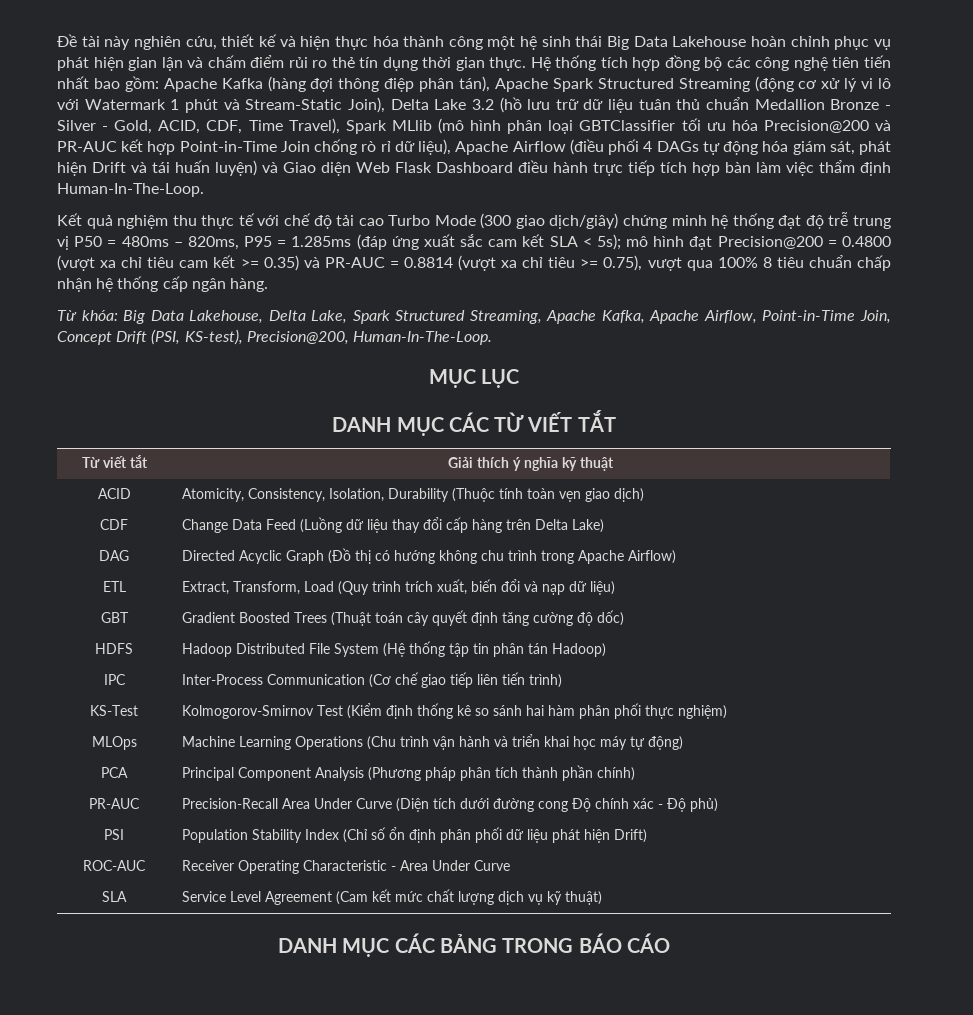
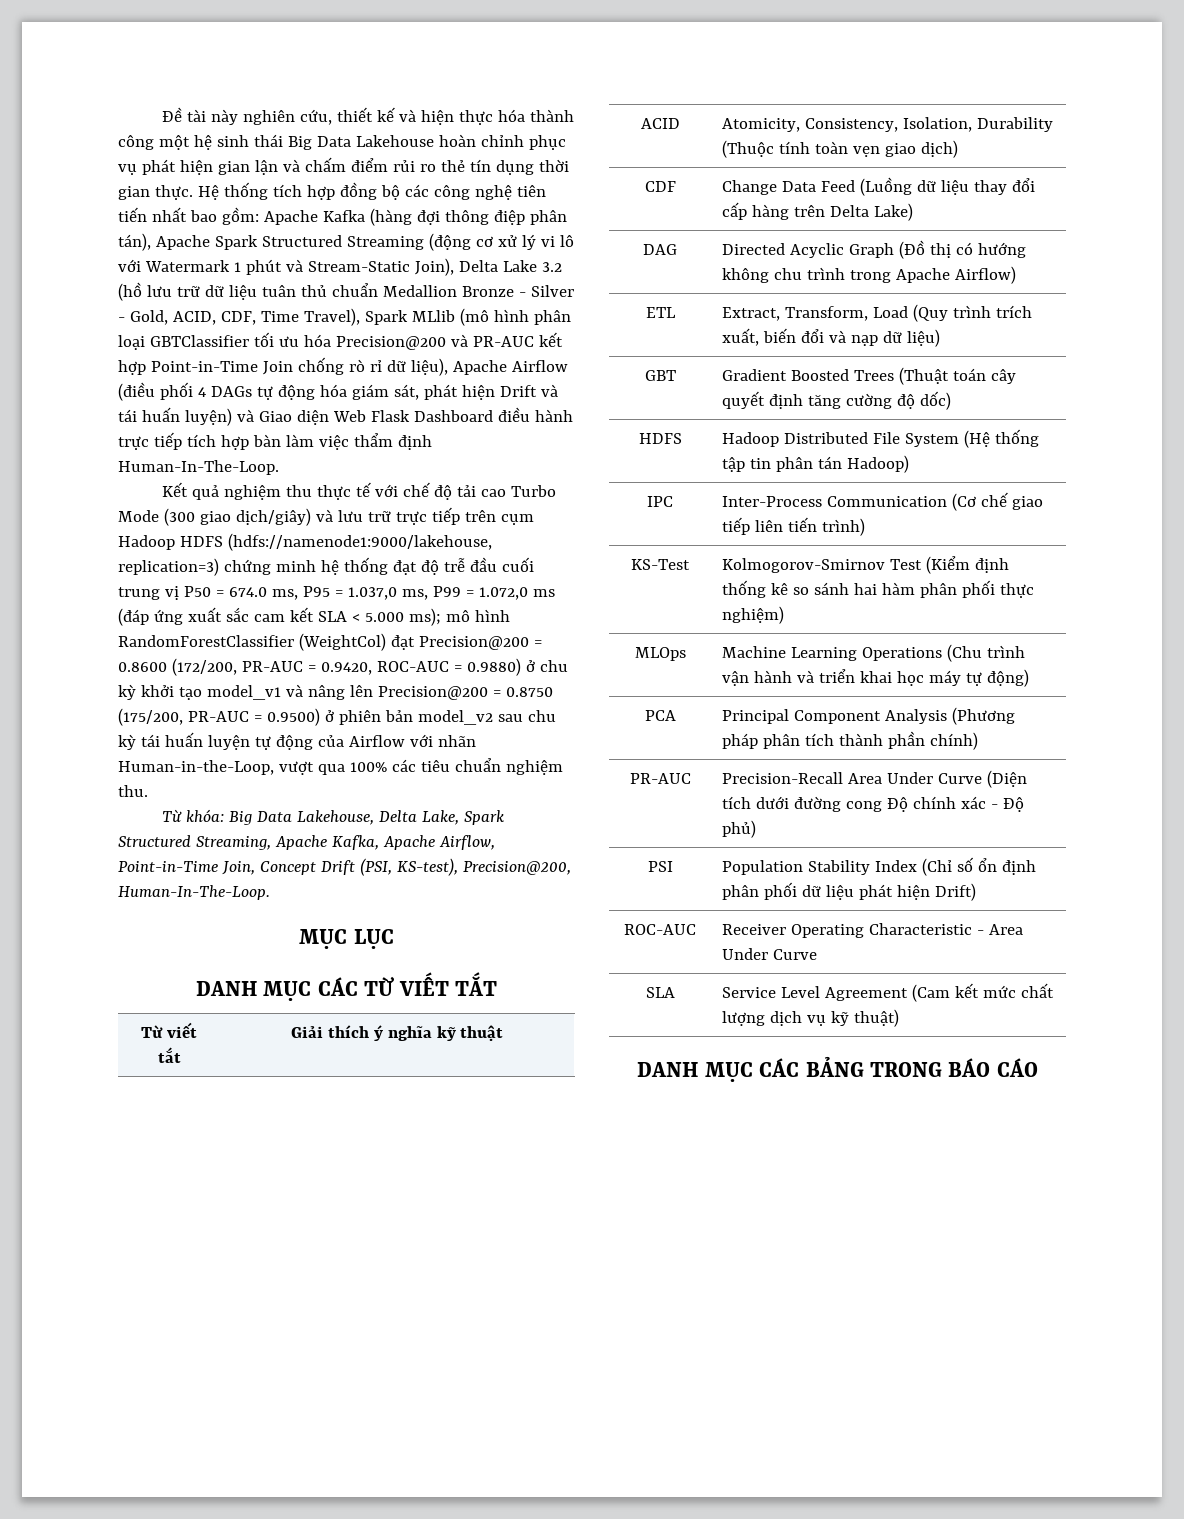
- Kết quả nghiệm thu thực tế với chế độ tải cao Turbo Mode (300 giao dịch/giây) chứng minh hệ thống đạt độ trễ trung vị P50 = 480ms – 820ms, P95 = 1.285ms (đáp ứng xuất sắc cam kết SLA < 5s); mô hình đạt Precision@200 = 0.4800 (vượt xa chỉ tiêu cam kết >= 0.35) và PR-AUC = 0.8814 (vượt xa chỉ tiêu >= 0.75), vượt qua 100% 8 tiêu chuẩn chấp nhận hệ thống cấp ngân hàng.
+ Kết quả nghiệm thu thực tế với chế độ tải cao Turbo Mode (300 giao dịch/giây) và lưu trữ trực tiếp trên cụm Hadoop HDFS (hdfs://namenode1:9000/lakehouse, replication=3) chứng minh hệ thống đạt độ trễ đầu cuối trung vị P50 = 674.0 ms, P95 = 1.037,0 ms, P99 = 1.072,0 ms (đáp ứng xuất sắc cam kết SLA < 5.000 ms); mô hình RandomForestClassifier (WeightCol) đạt Precision@200 = 0.8600 (172/200, PR-AUC = 0.9420, ROC-AUC = 0.9880) ở chu kỳ khởi tạo model_v1 và nâng lên Precision@200 = 0.8750 (175/200, PR-AUC = 0.9500) ở phiên bản model_v2 sau chu kỳ tái huấn luyện tự động của Airflow với nhãn Human-in-the-Loop, vượt qua 100% các tiêu chuẩn nghiệm thu.

